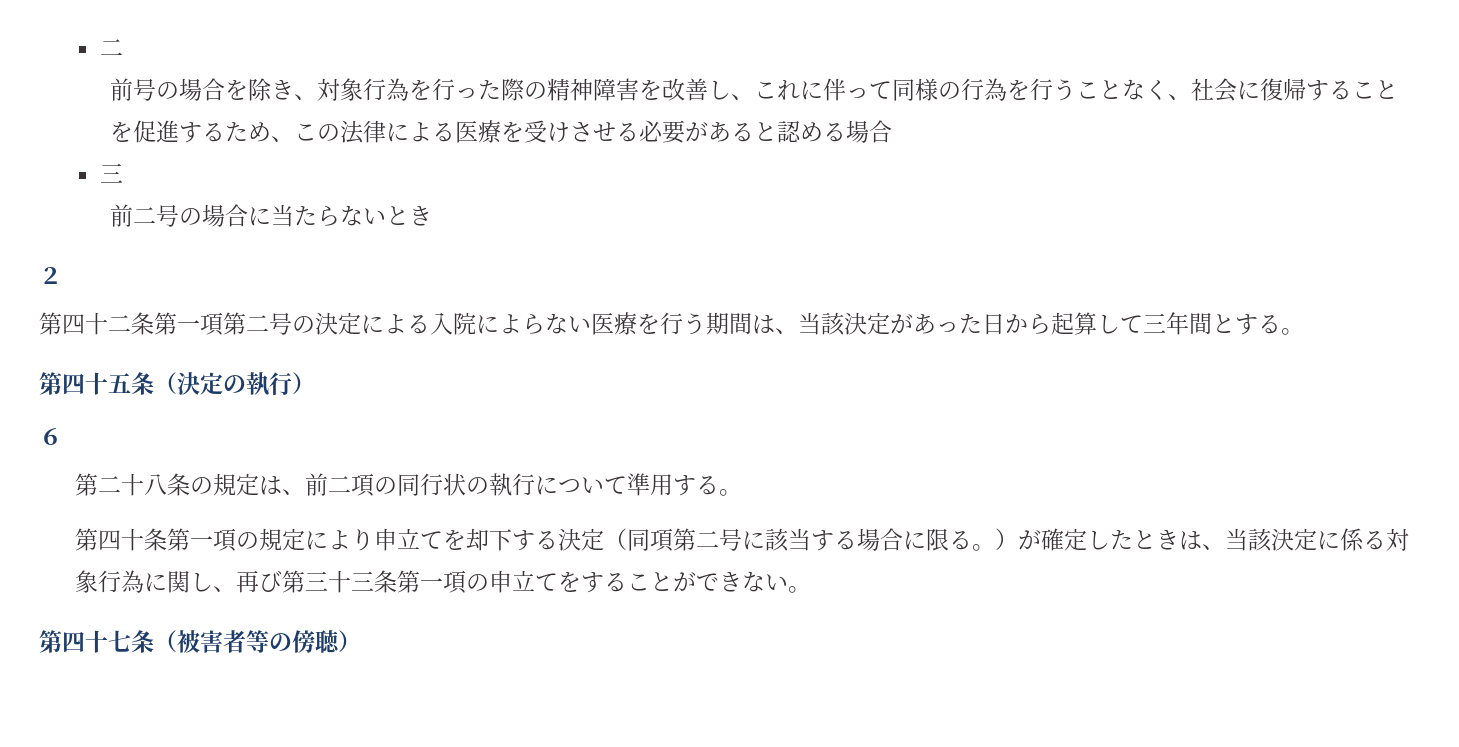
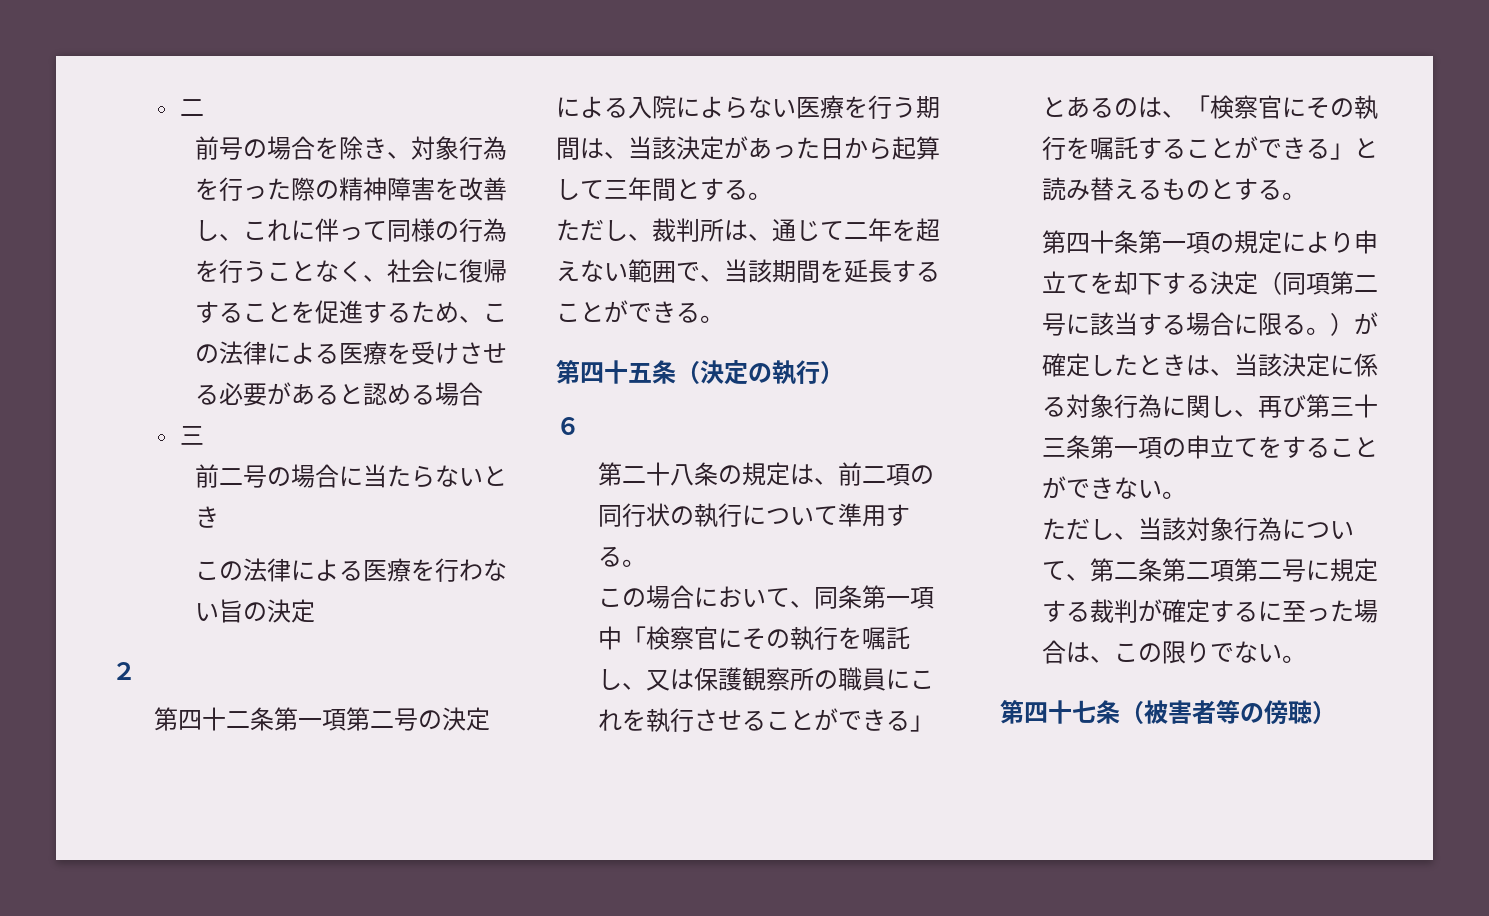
+ この法律による医療を行わない旨の決定
+ ただし、裁判所は、通じて二年を超えない範囲で、当該期間を延長することができる。
+ この場合において、同条第一項中「検察官にその執行を嘱託し、又は保護観察所の職員にこれを執行させることができる」とあるのは、「検察官にその執行を嘱託することができる」と読み替えるものとする。
+ ただし、当該対象行為について、第二条第二項第二号に規定する裁判が確定するに至った場合は、この限りでない。

